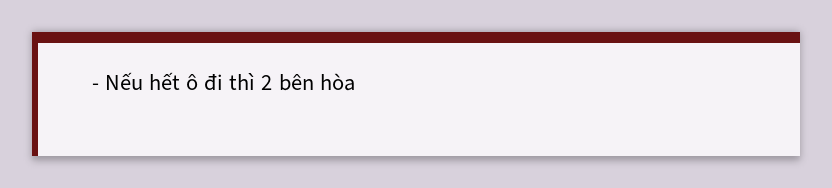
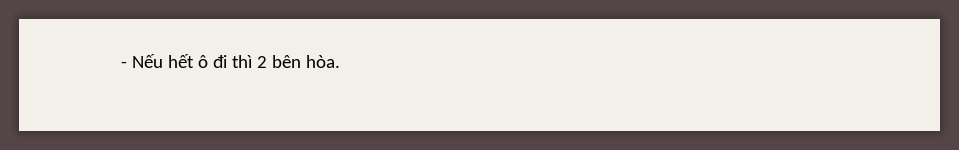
- - Nếu hết ô đi thì 2 bên hòa
+ - Nếu hết ô đi thì 2 bên hòa.

